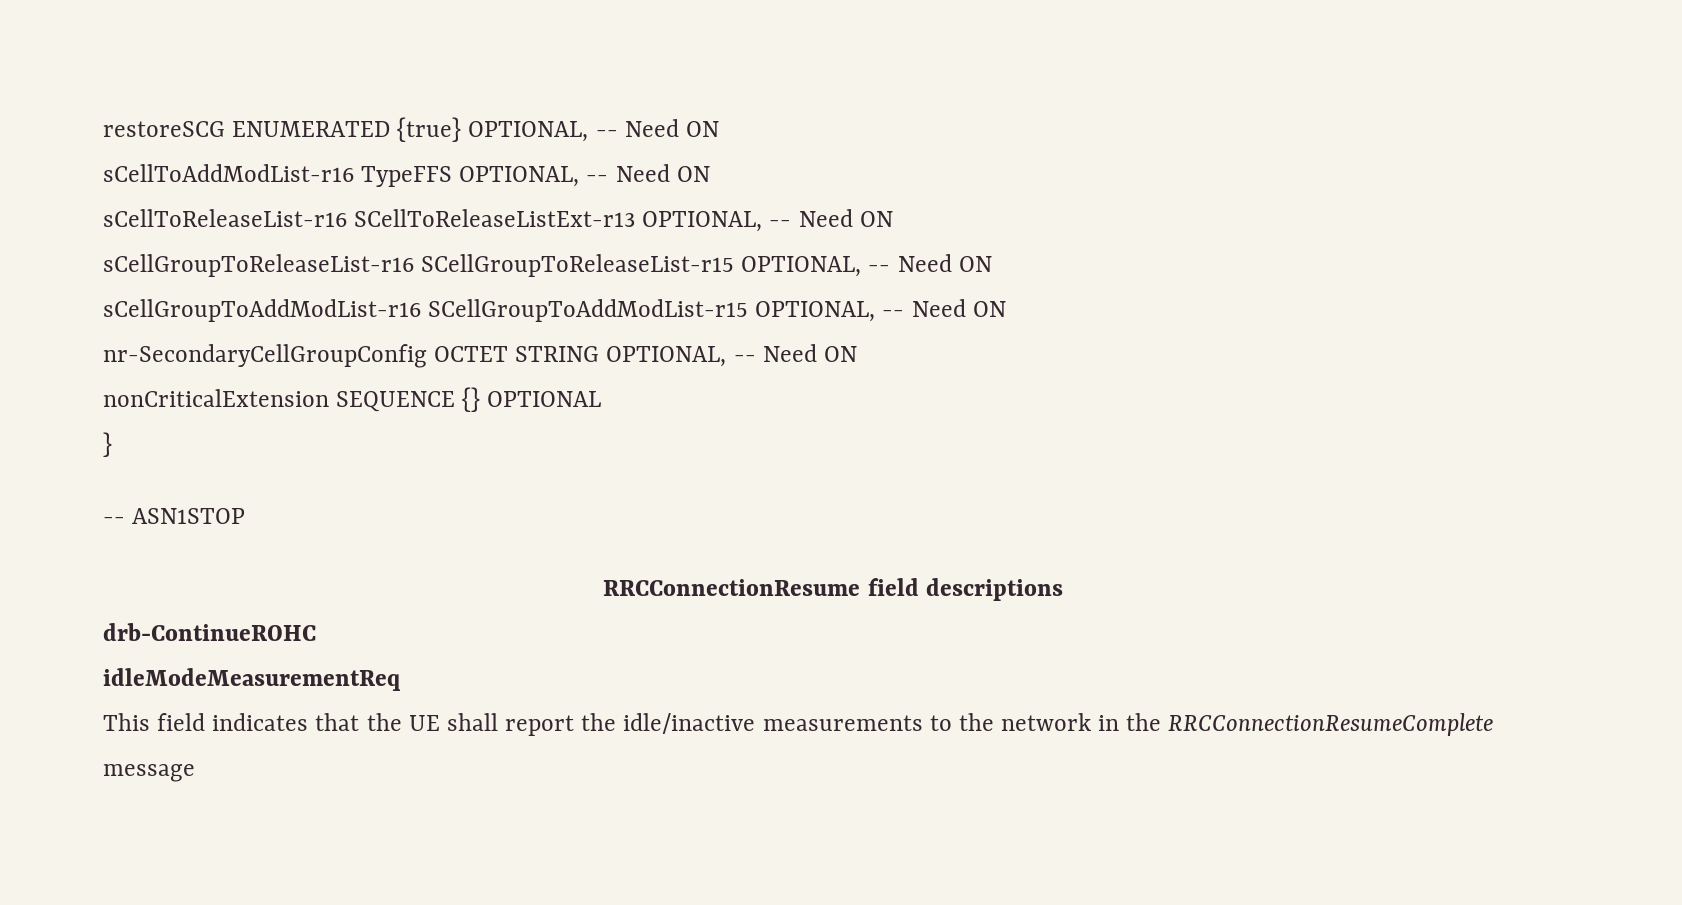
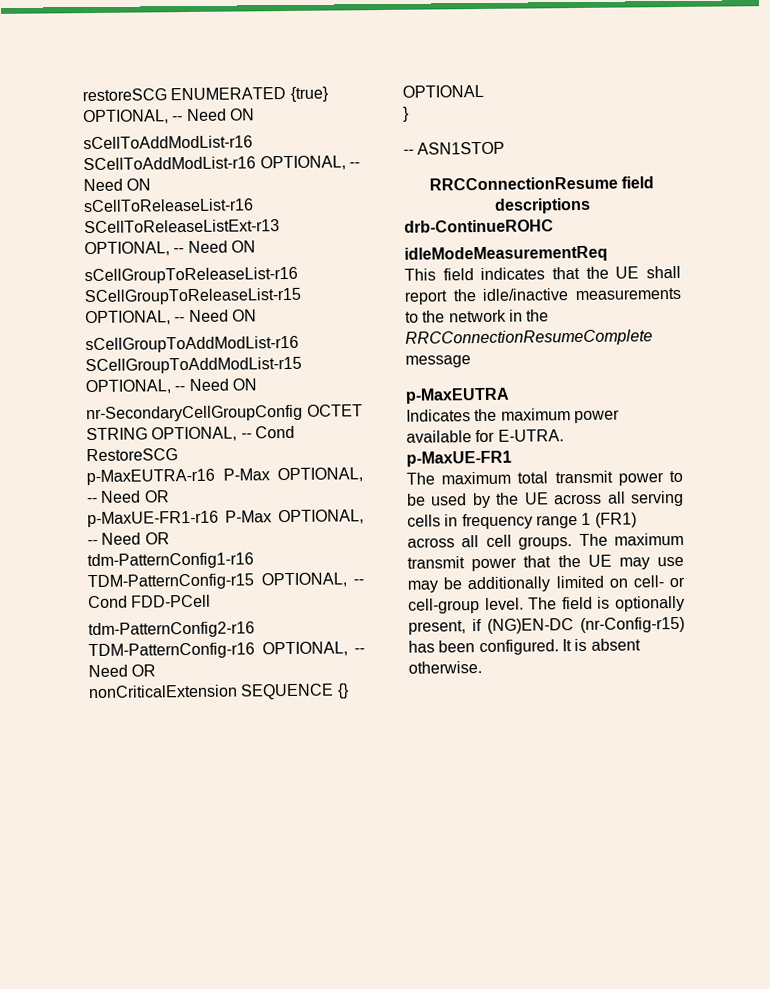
- sCellToAddModList-r16 TypeFFS OPTIONAL, -- Need ON
+ sCellToAddModList-r16 SCellToAddModList-r16 OPTIONAL, -- Need ON
- nr-SecondaryCellGroupConfig OCTET STRING OPTIONAL, -- Need ON
+ nr-SecondaryCellGroupConfig OCTET STRING OPTIONAL, -- Cond RestoreSCG
+ p-MaxEUTRA-r16 P-Max OPTIONAL, -- Need OR
+ p-MaxUE-FR1-r16 P-Max OPTIONAL, -- Need OR
+ tdm-PatternConfig1-r16 TDM-PatternConfig-r15 OPTIONAL, -- Cond FDD-PCell
+ tdm-PatternConfig2-r16 TDM-PatternConfig-r16 OPTIONAL, -- Need OR
+ p-MaxEUTRA
+ Indicates the maximum power available for E-UTRA.
+ p-MaxUE-FR1
+ The maximum total transmit power to be used by the UE across all serving cells in frequency range 1 (FR1) across all cell groups. The maximum transmit power that the UE may use may be additionally limited on cell- or cell-group level. The field is optionally present, if (NG)EN-DC (nr-Config-r15) has been configured. It is absent otherwise.

